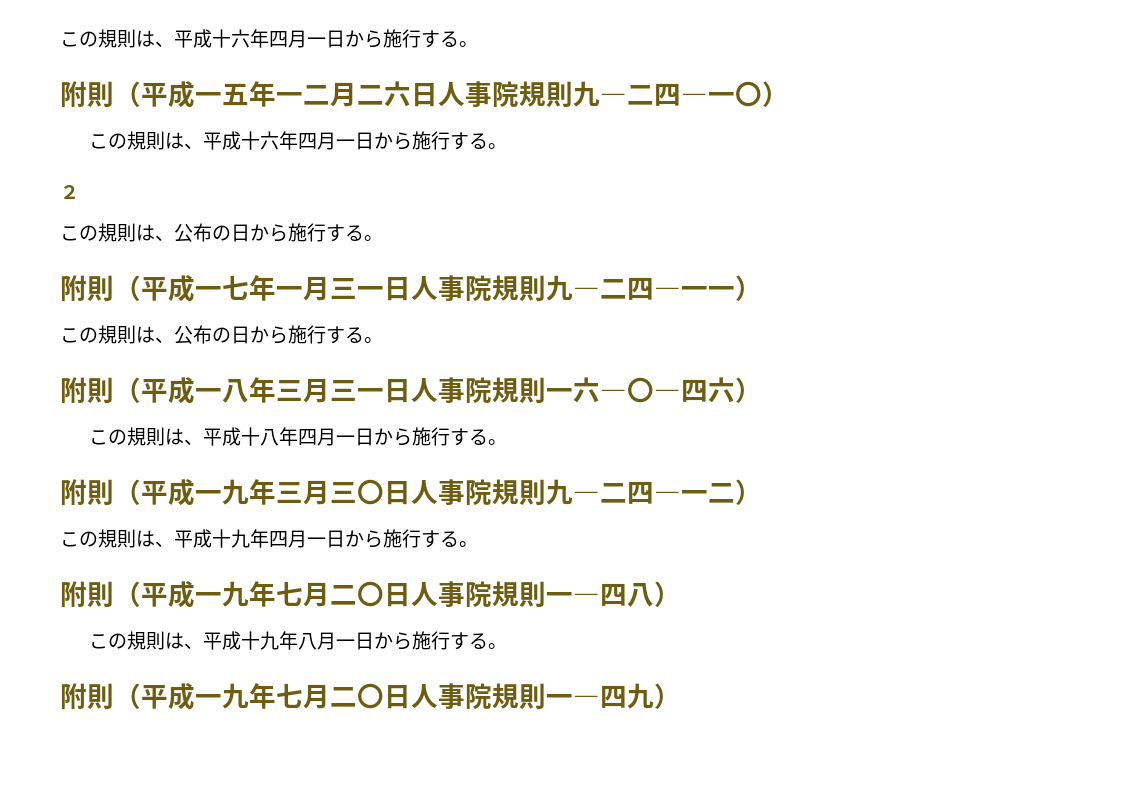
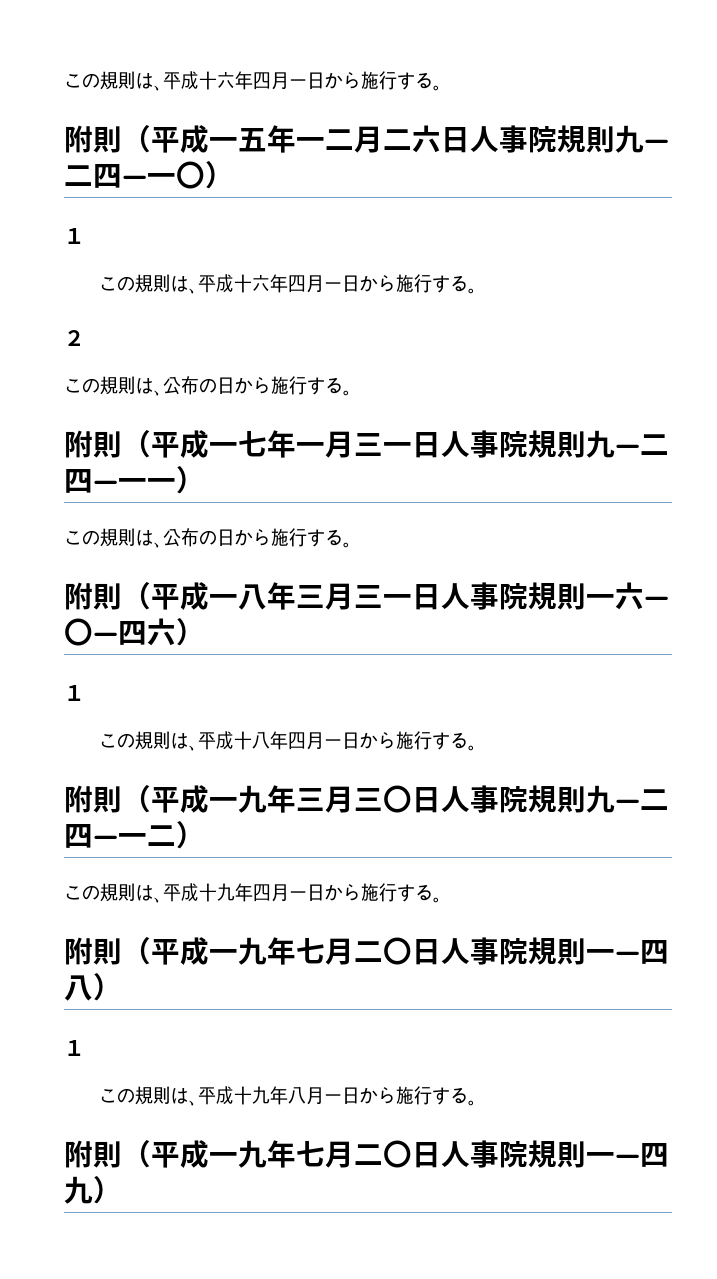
  附則（平成一五年一二月二六日人事院規則九―二四―一〇）
+ １
  附則（平成一八年三月三一日人事院規則一六―〇―四六）
+ １
  附則（平成一九年七月二〇日人事院規則一―四八）
+ １

